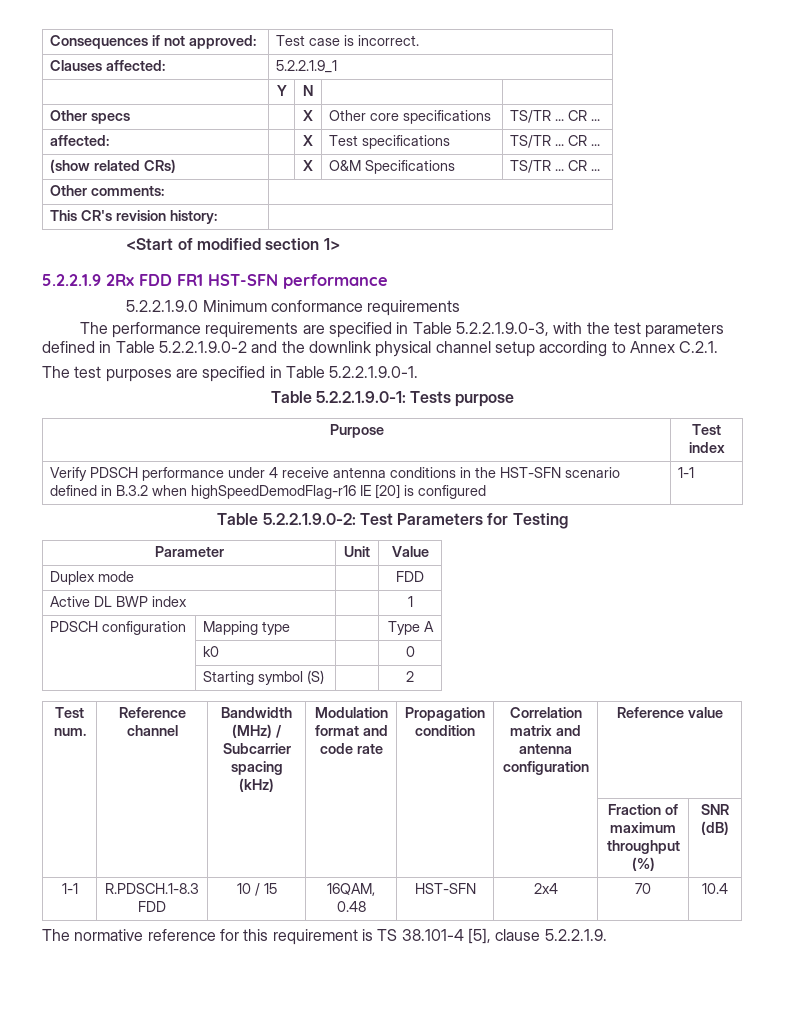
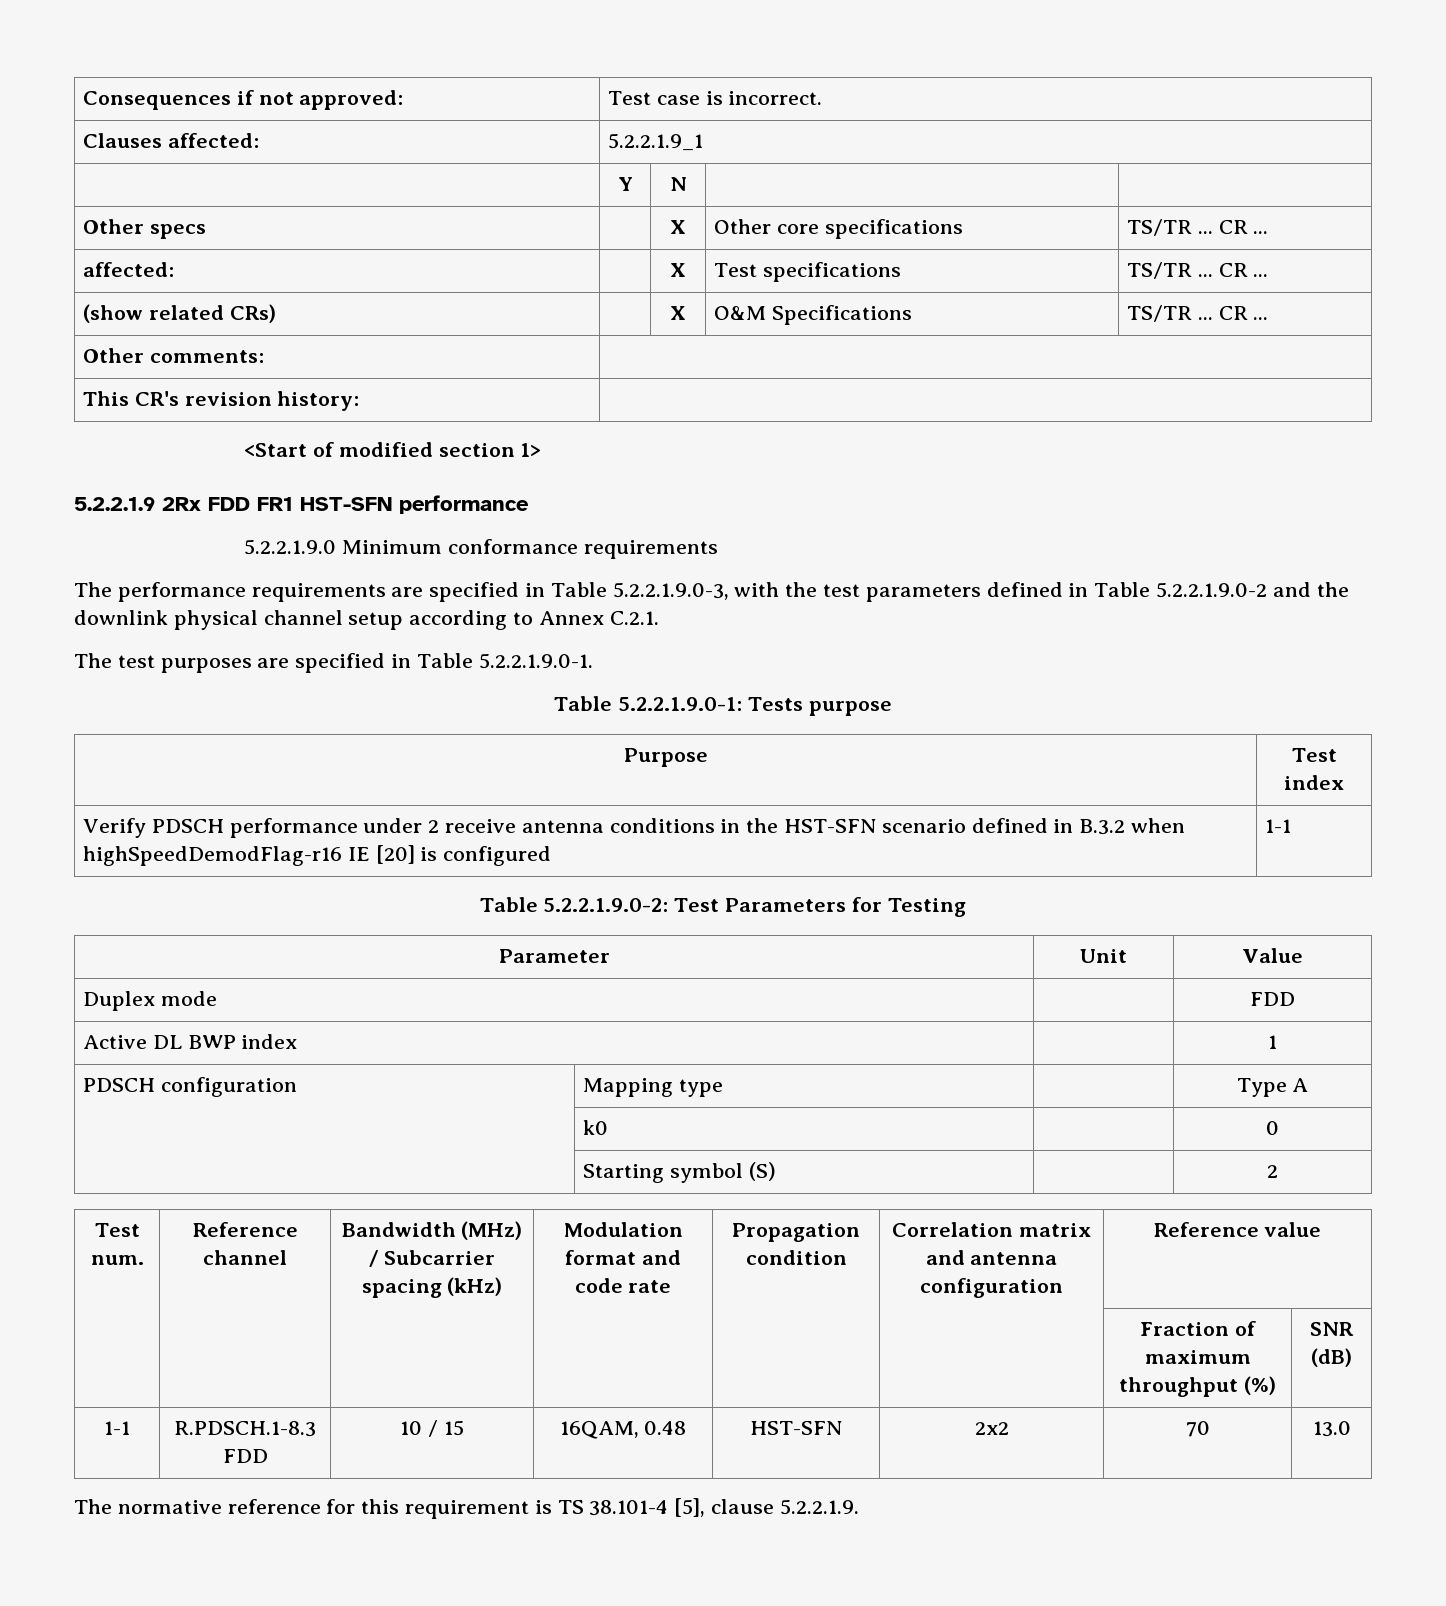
- Verify PDSCH performance under 4 receive antenna conditions in the HST-SFN scenario defined in B.3.2 when highSpeedDemodFlag-r16 IE [20] is configured | 1-1
+ Verify PDSCH performance under 2 receive antenna conditions in the HST-SFN scenario defined in B.3.2 when highSpeedDemodFlag-r16 IE [20] is configured | 1-1
- 1-1 | R.PDSCH.1-8.3 FDD | 10 / 15 | 16QAM, 0.48 | HST-SFN | 2x4 | 70 | 10.4
+ 1-1 | R.PDSCH.1-8.3 FDD | 10 / 15 | 16QAM, 0.48 | HST-SFN | 2x2 | 70 | 13.0

